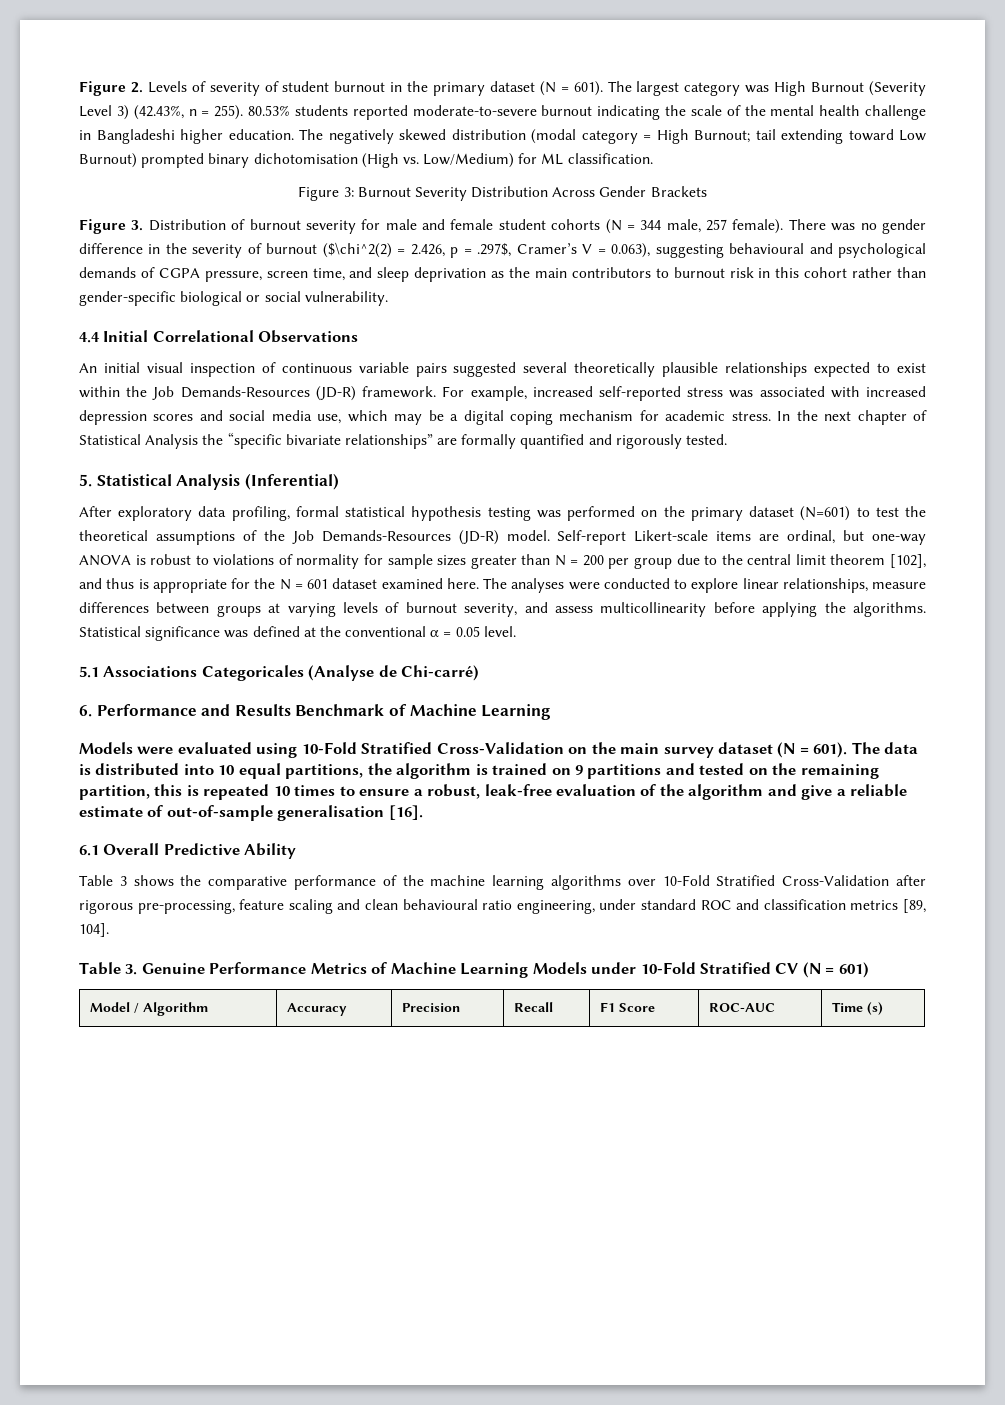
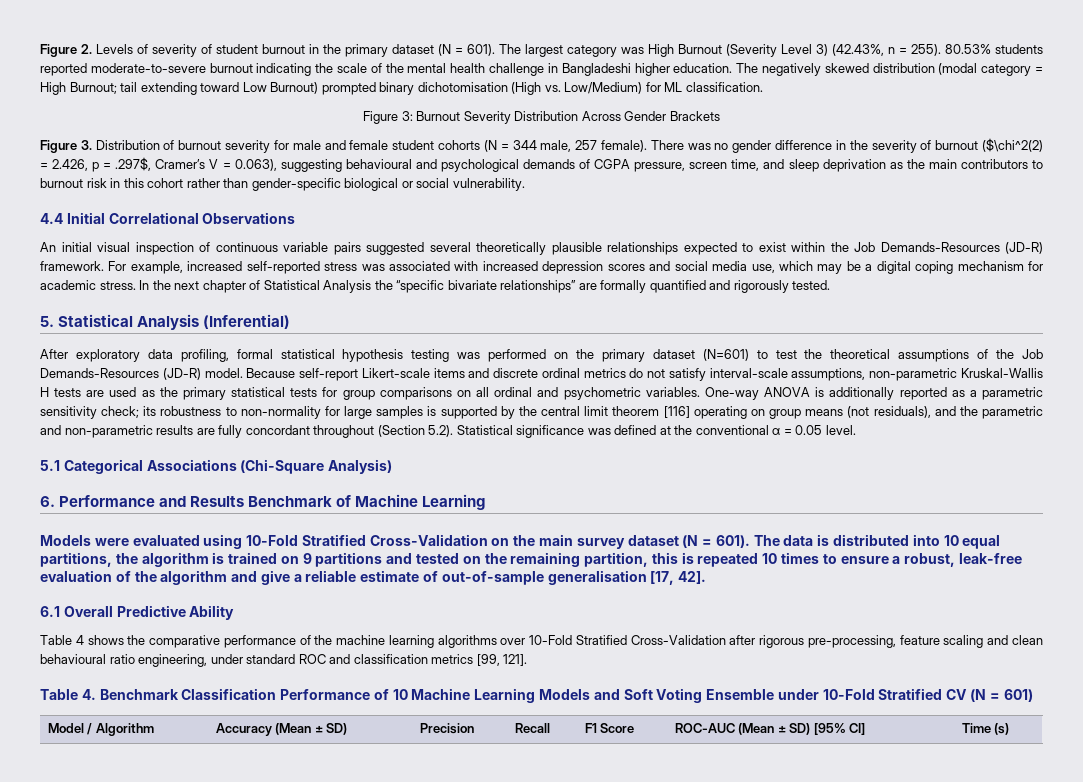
- Self-report Likert-scale items are ordinal, but one-way ANOVA is robust to violations of normality for sample sizes greater than N = 200 per group due to the central limit theorem [102], and thus is appropriate for the N = 601 dataset examined here. The analyses were conducted to explore linear relationships, measure differences between groups at varying levels of burnout severity, and assess multicollinearity before applying the algorithms. Statistical significance was defined at the conventional α = 0.05 level.
+ Because self-report Likert-scale items and discrete ordinal metrics do not satisfy interval-scale assumptions, non-parametric Kruskal-Wallis H tests are used as the primary statistical tests for group comparisons on all ordinal and psychometric variables. One-way ANOVA is additionally reported as a parametric sensitivity check; its robustness to non-normality for large samples is supported by the central limit theorem [116] operating on group means (not residuals), and the parametric and non-parametric results are fully concordant throughout (Section 5.2). Statistical significance was defined at the conventional α = 0.05 level.
- 5.1 Associations Categoricales (Analyse de Chi-carré)
+ 5.1 Categorical Associations (Chi-Square Analysis)
- The data is distributed into 10 equal partitions, the algorithm is trained on 9 partitions and tested on the remaining partition, this is repeated 10 times to ensure a robust, leak-free evaluation of the algorithm and give a reliable estimate of out-of-sample generalisation [16].
+ The data is distributed into 10 equal partitions, the algorithm is trained on 9 partitions and tested on the remaining partition, this is repeated 10 times to ensure a robust, leak-free evaluation of the algorithm and give a reliable estimate of out-of-sample generalisation [17, 42].
- Table 3 shows the comparative performance of the machine learning algorithms over 10-Fold Stratified Cross-Validation after rigorous pre-processing, feature scaling and clean behavioural ratio engineering, under standard ROC and classification metrics [89, 104].
- Table 3. Genuine Performance Metrics of Machine Learning Models under 10-Fold Stratified CV (N = 601)
+ Table 4 shows the comparative performance of the machine learning algorithms over 10-Fold Stratified Cross-Validation after rigorous pre-processing, feature scaling and clean behavioural ratio engineering, under standard ROC and classification metrics [99, 121].
+ Table 4. Benchmark Classification Performance of 10 Machine Learning Models and Soft Voting Ensemble under 10-Fold Stratified CV (N = 601)
- Model / Algorithm | Accuracy | Precision | Recall | F1 Score | ROC-AUC | Time (s)
+ Model / Algorithm | Accuracy (Mean ± SD) | Precision | Recall | F1 Score | ROC-AUC (Mean ± SD) [95% CI] | Time (s)

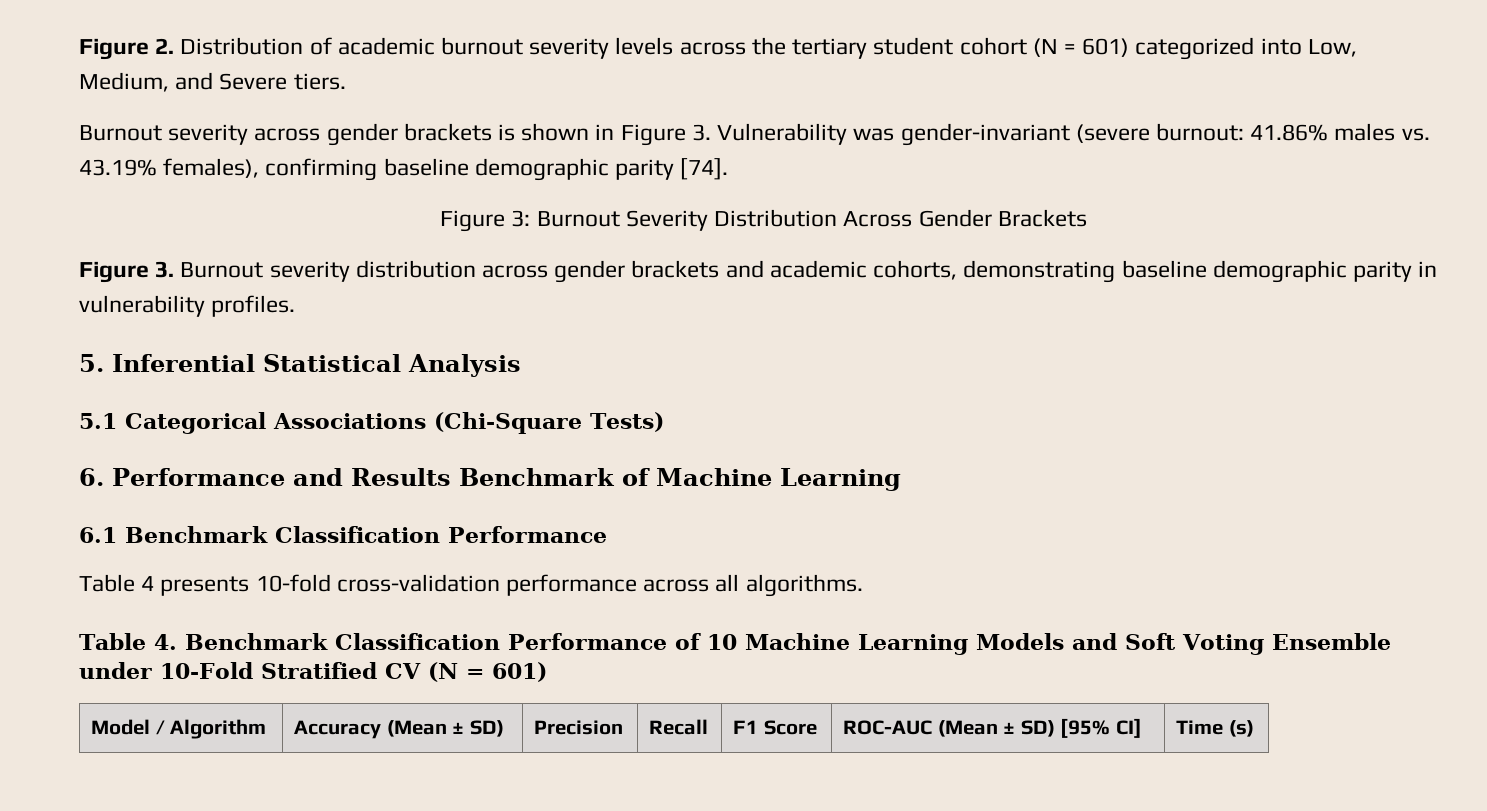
- Figure 2. Levels of severity of student burnout in the primary dataset (N = 601). The largest category was High Burnout (Severity Level 3) (42.43%, n = 255). 80.53% students reported moderate-to-severe burnout indicating the scale of the mental health challenge in Bangladeshi higher education. The negatively skewed distribution (modal category = High Burnout; tail extending toward Low Burnout) prompted binary dichotomisation (High vs. Low/Medium) for ML classification.
+ Figure 2. Distribution of academic burnout severity levels across the tertiary student cohort (N = 601) categorized into Low, Medium, and Severe tiers.
+ Burnout severity across gender brackets is shown in Figure 3. Vulnerability was gender-invariant (severe burnout: 41.86% males vs. 43.19% females), confirming baseline demographic parity [74].
- Figure 3. Distribution of burnout severity for male and female student cohorts (N = 344 male, 257 female). There was no gender difference in the severity of burnout ($\chi^2(2) = 2.426, p = .297$, Cramer’s V = 0.063), suggesting behavioural and psychological demands of CGPA pressure, screen time, and sleep deprivation as the main contributors to burnout risk in this cohort rather than gender-specific biological or social vulnerability.
- 4.4 Initial Correlational Observations
- An initial visual inspection of continuous variable pairs suggested several theoretically plausible relationships expected to exist within the Job Demands-Resources (JD-R) framework. For example, increased self-reported stress was associated with increased depression scores and social media use, which may be a digital coping mechanism for academic stress. In the next chapter of Statistical Analysis the “specific bivariate relationships” are formally quantified and rigorously tested.
- 5. Statistical Analysis (Inferential)
- After exploratory data profiling, formal statistical hypothesis testing was performed on the primary dataset (N=601) to test the theoretical assumptions of the Job Demands-Resources (JD-R) model. Because self-report Likert-scale items and discrete ordinal metrics do not satisfy interval-scale assumptions, non-parametric Kruskal-Wallis H tests are used as the primary statistical tests for group comparisons on all ordinal and psychometric variables. One-way ANOVA is additionally reported as a parametric sensitivity check; its robustness to non-normality for large samples is supported by the central limit theorem [116] operating on group means (not residuals), and the parametric and non-parametric results are fully concordant throughout (Section 5.2). Statistical significance was defined at the conventional α = 0.05 level.
+ Figure 3. Burnout severity distribution across gender brackets and academic cohorts, demonstrating baseline demographic parity in vulnerability profiles.
+ 5. Inferential Statistical Analysis
- 5.1 Categorical Associations (Chi-Square Analysis)
+ 5.1 Categorical Associations (Chi-Square Tests)
- Models were evaluated using 10-Fold Stratified Cross-Validation on the main survey dataset (N = 601). The data is distributed into 10 equal partitions, the algorithm is trained on 9 partitions and tested on the remaining partition, this is repeated 10 times to ensure a robust, leak-free evaluation of the algorithm and give a reliable estimate of out-of-sample generalisation [17, 42].
- 6.1 Overall Predictive Ability
- Table 4 shows the comparative performance of the machine learning algorithms over 10-Fold Stratified Cross-Validation after rigorous pre-processing, feature scaling and clean behavioural ratio engineering, under standard ROC and classification metrics [99, 121].
+ 6.1 Benchmark Classification Performance
+ Table 4 presents 10-fold cross-validation performance across all algorithms.

